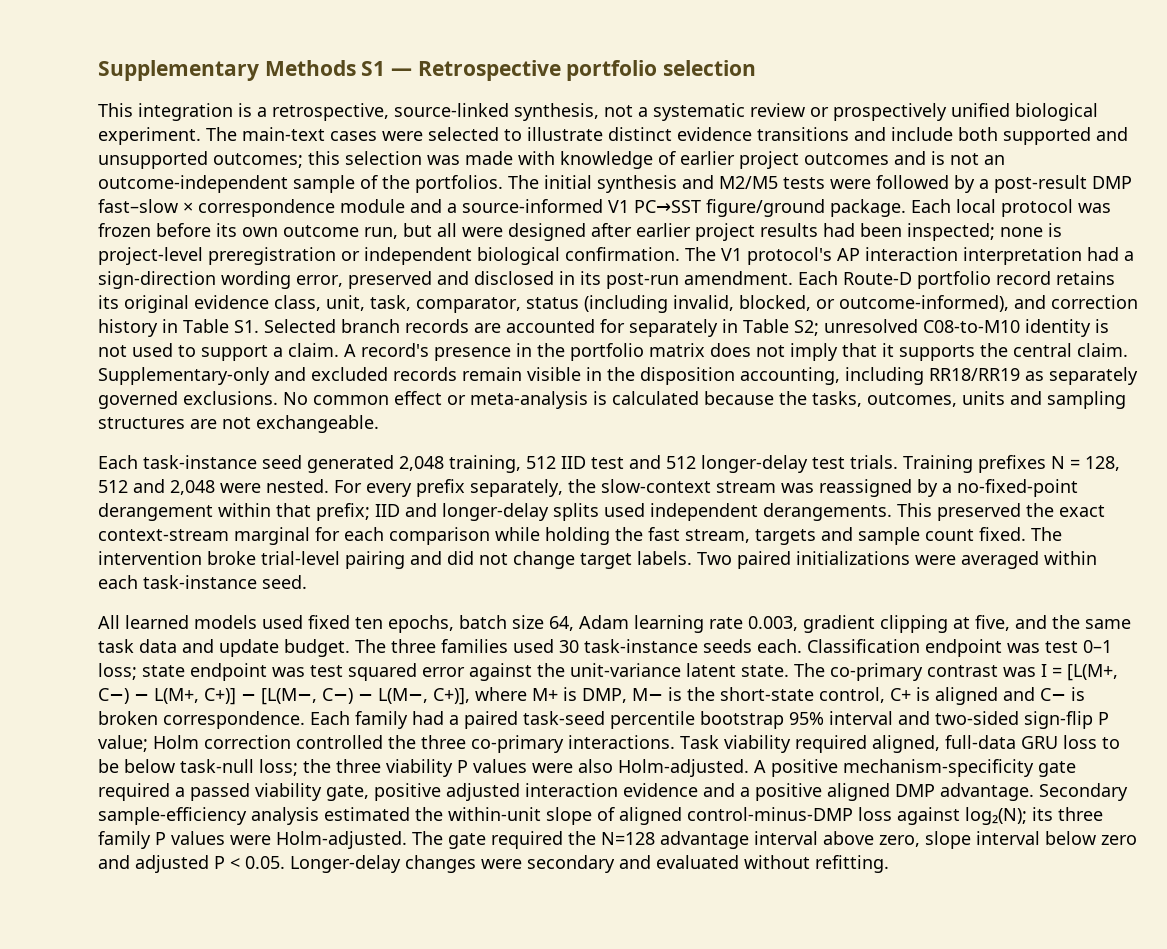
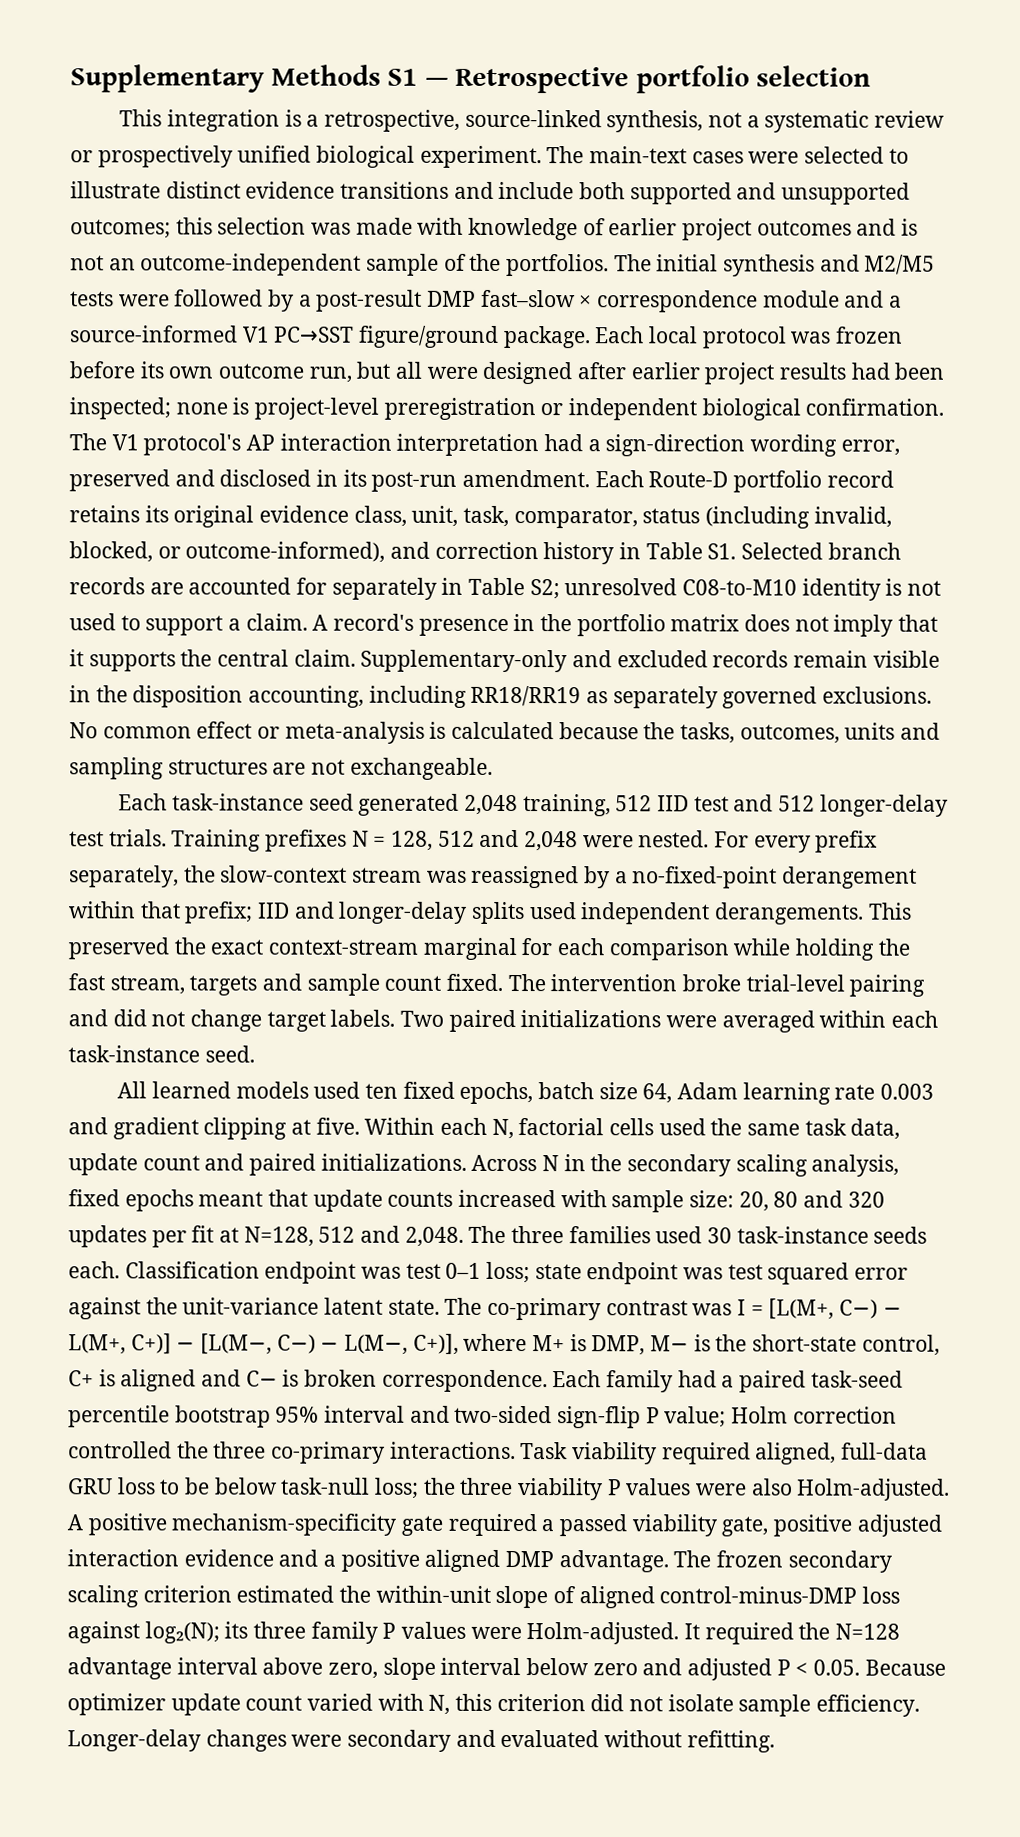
- All learned models used fixed ten epochs, batch size 64, Adam learning rate 0.003, gradient clipping at five, and the same task data and update budget.
+ All learned models used ten fixed epochs, batch size 64, Adam learning rate 0.003 and gradient clipping at five. Within each N, factorial cells used the same task data, update count and paired initializations. Across N in the secondary scaling analysis, fixed epochs meant that update counts increased with sample size: 20, 80 and 320 updates per fit at N=128, 512 and 2,048.
- Secondary sample-efficiency analysis estimated the within-unit slope of aligned control-minus-DMP loss against log₂(N); its three family P values were Holm-adjusted.
+ The frozen secondary scaling criterion estimated the within-unit slope of aligned control-minus-DMP loss against log₂(N); its three family P values were Holm-adjusted.
- The gate required the N=128 advantage interval above zero, slope interval below zero and adjusted P < 0.05. Longer-delay changes were secondary and evaluated without refitting.
+ It required the N=128 advantage interval above zero, slope interval below zero and adjusted P < 0.05. Because optimizer update count varied with N, this criterion did not isolate sample efficiency. Longer-delay changes were secondary and evaluated without refitting.

